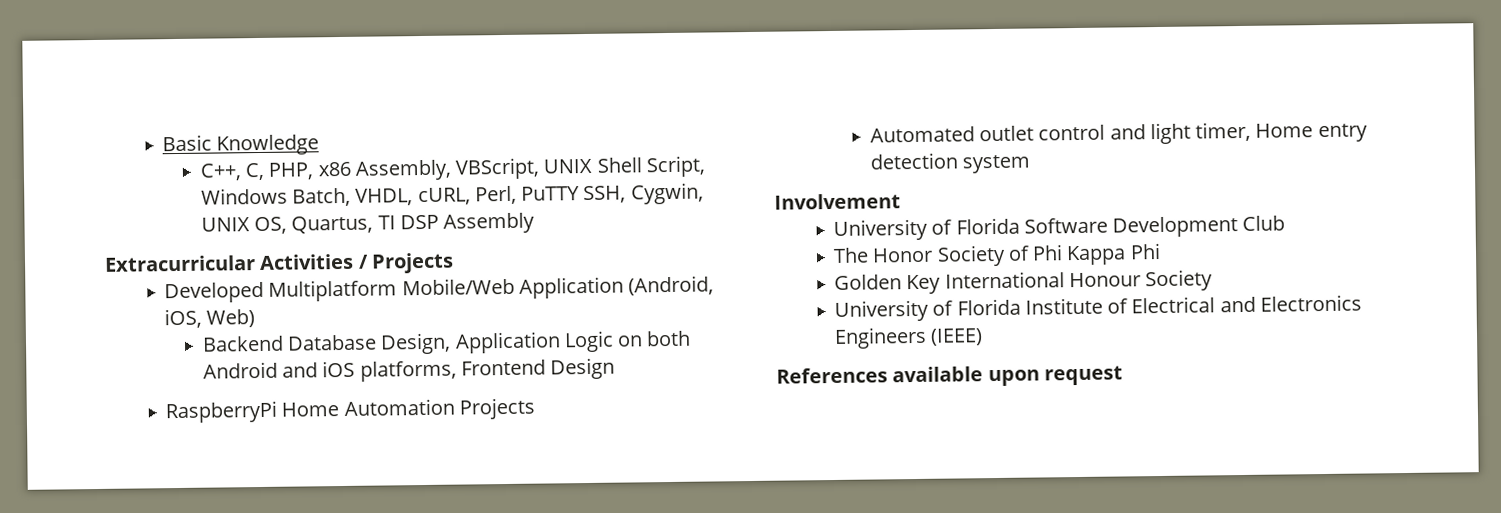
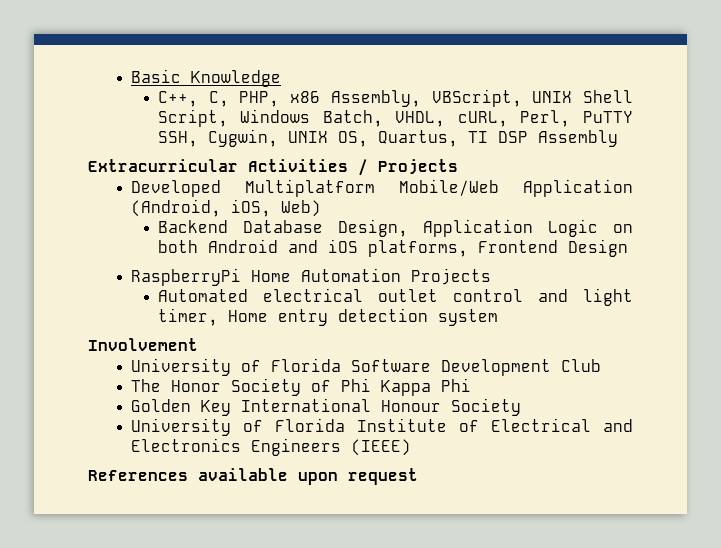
- Automated outlet control and light timer, Home entry detection system
+ Automated electrical outlet control and light timer, Home entry detection system

